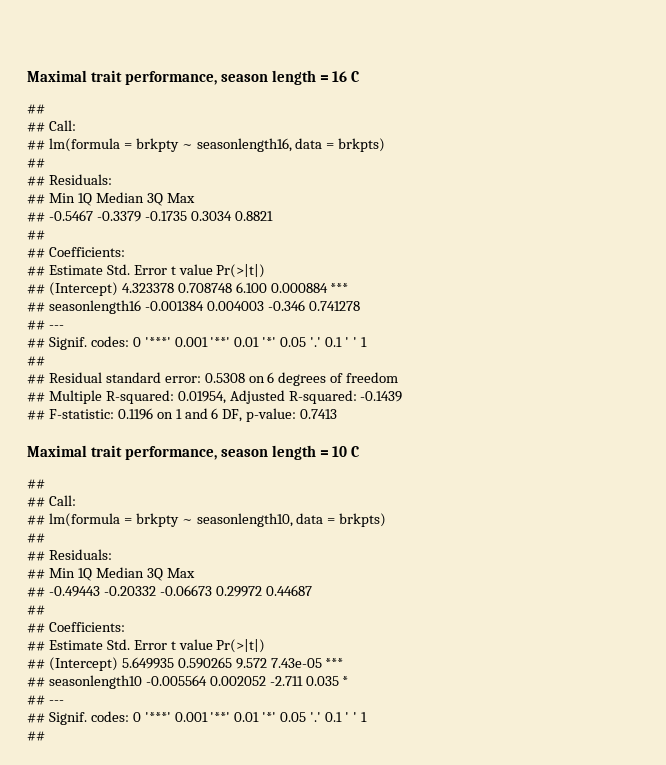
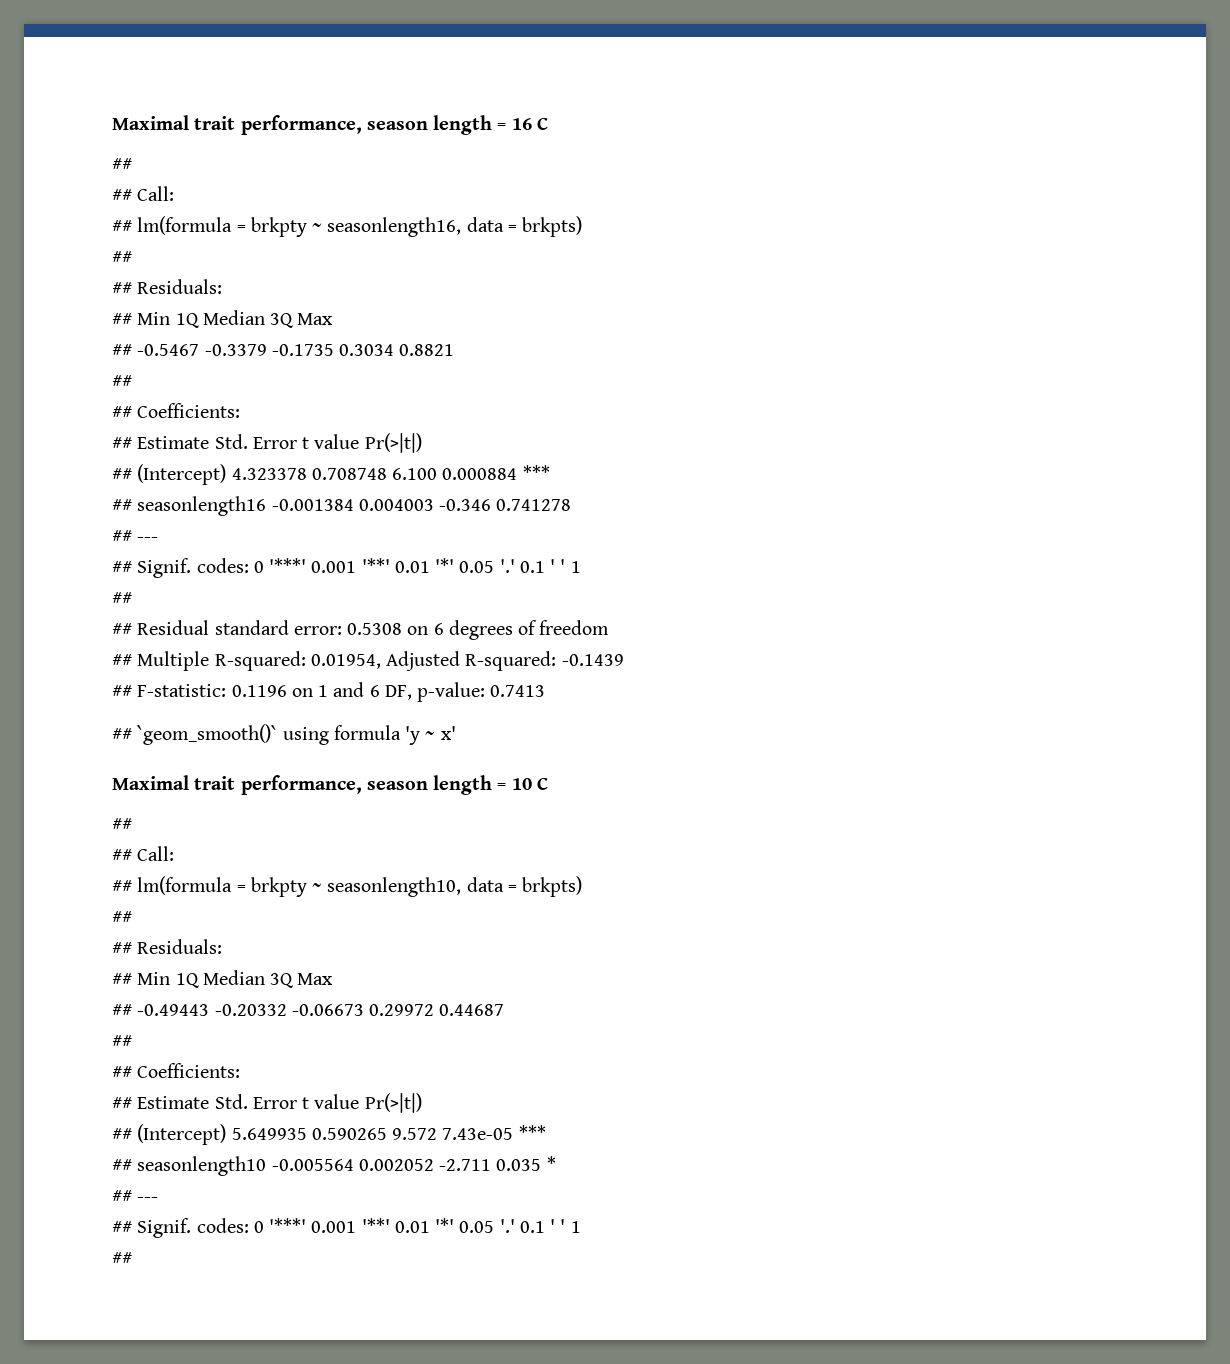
+ ## `geom_smooth()` using formula 'y ~ x'

